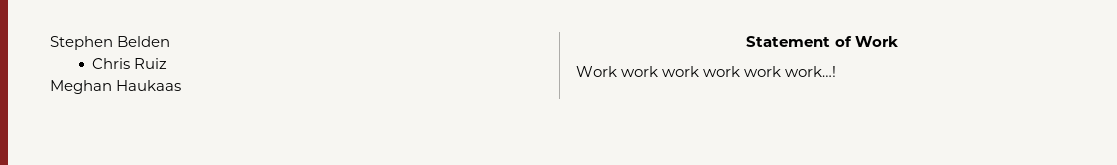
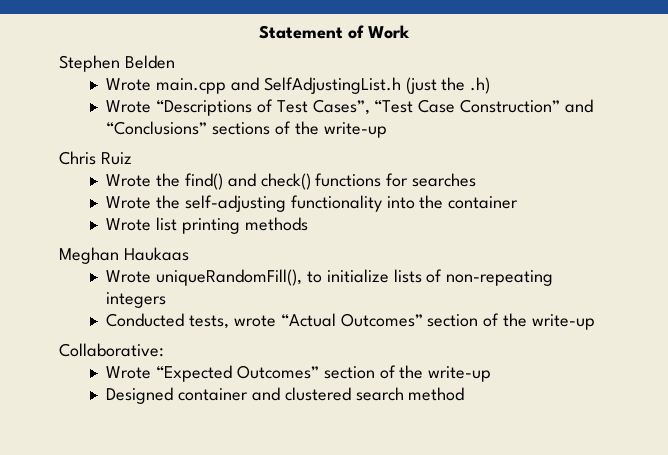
+ Statement of Work
+ Wrote main.cpp and SelfAdjustingList.h (just the .h)
+ Wrote “Descriptions of Test Cases”, “Test Case Construction” and “Conclusions” sections of the write-up
  Chris Ruiz
+ Wrote the find() and check() functions for searches
+ Wrote the self-adjusting functionality into the container
+ Wrote list printing methods
  Meghan Haukaas
- Statement of Work
- Work work work work work work…!
+ Wrote uniqueRandomFill(), to initialize lists of non-repeating integers
+ Conducted tests, wrote “Actual Outcomes” section of the write-up
+ Collaborative:
+ Wrote “Expected Outcomes” section of the write-up
+ Designed container and clustered search method

